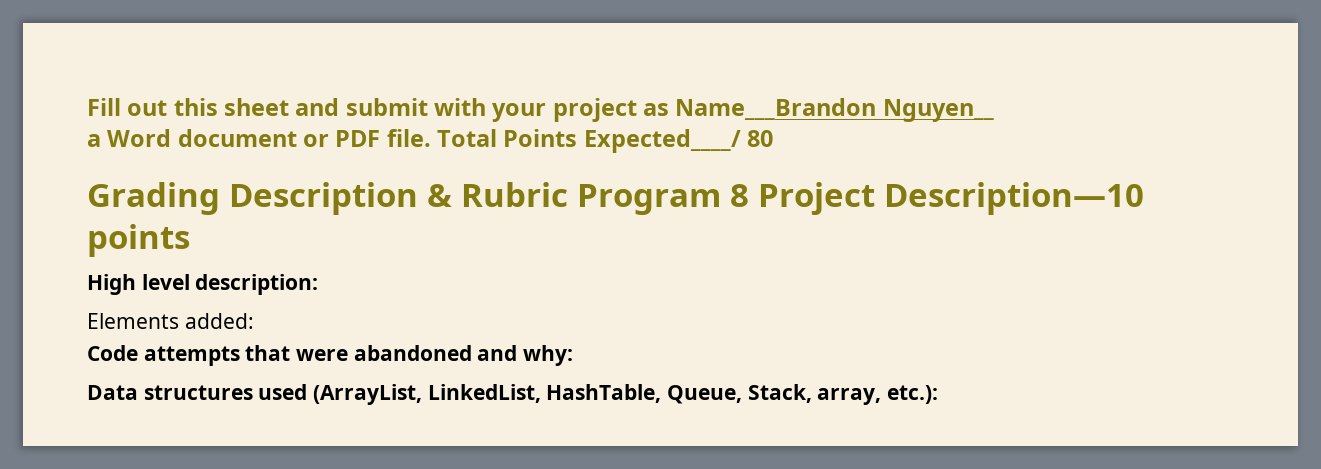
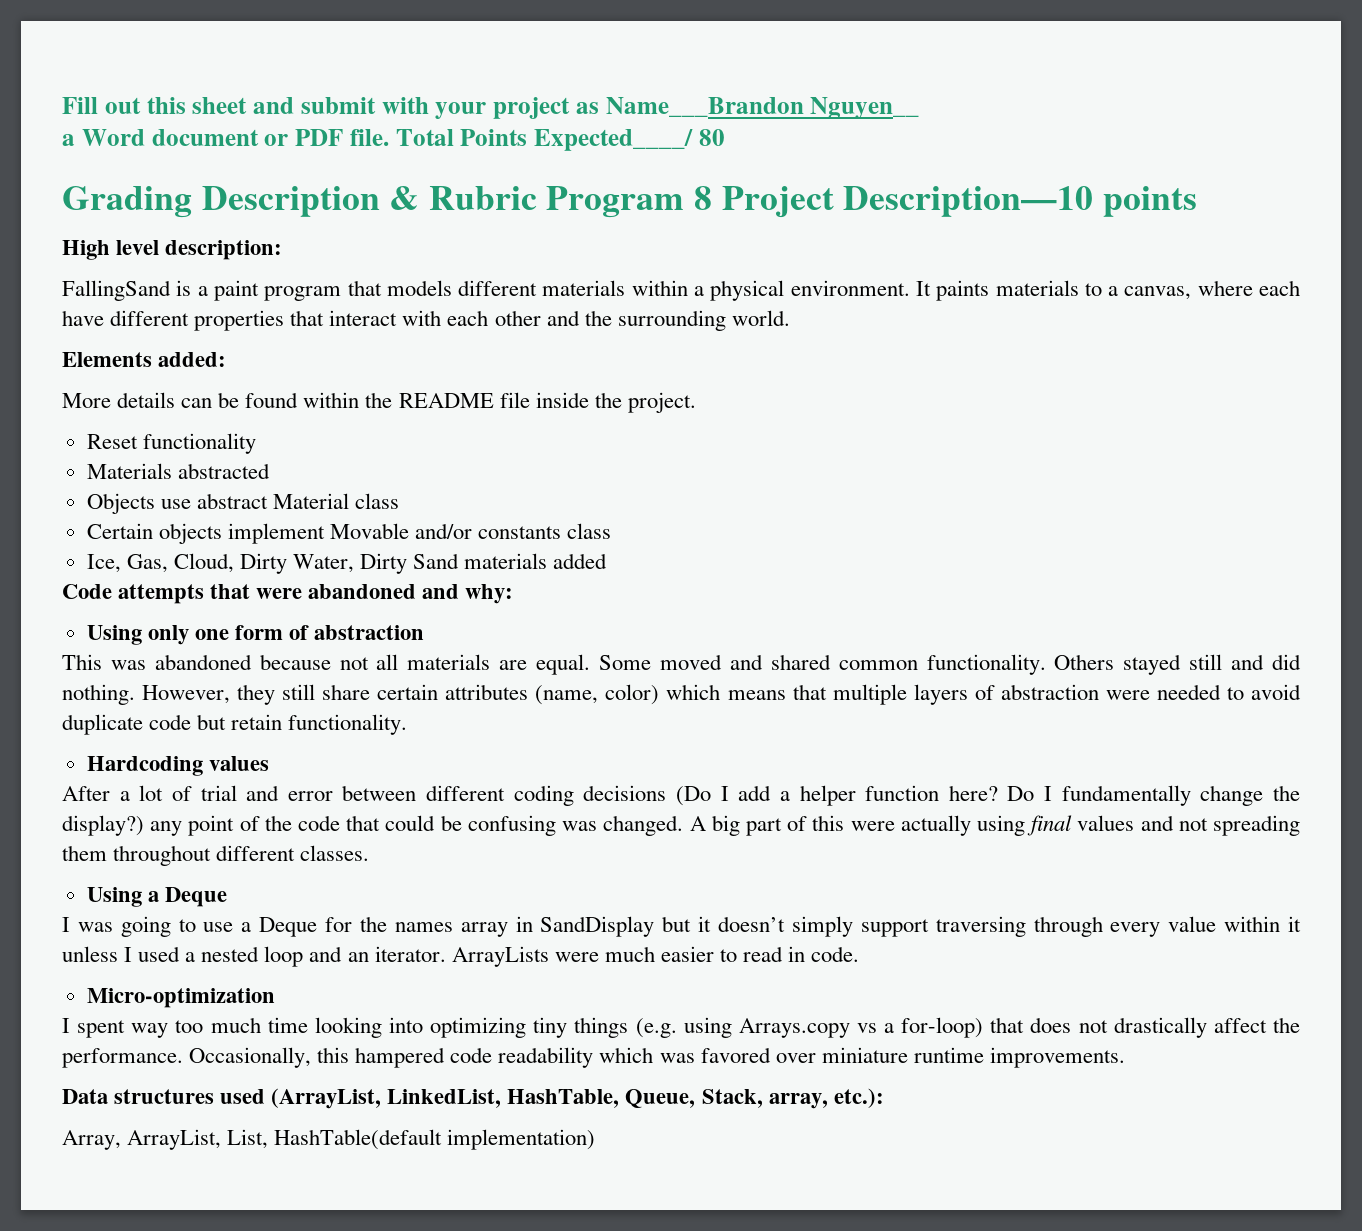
+ FallingSand is a paint program that models different materials within a physical environment. It paints materials to a canvas, where each have different properties that interact with each other and the surrounding world.
  Elements added:
+ More details can be found within the README file inside the project.
+ Reset functionality
+ Materials abstracted
+ Objects use abstract Material class
+ Certain objects implement Movable and/or constants class
+ Ice, Gas, Cloud, Dirty Water, Dirty Sand materials added
+ Using only one form of abstraction
+ This was abandoned because not all materials are equal. Some moved and shared common functionality. Others stayed still and did nothing. However, they still share certain attributes (name, color) which means that multiple layers of abstraction were needed to avoid duplicate code but retain functionality.
+ Hardcoding values
+ After a lot of trial and error between different coding decisions (Do I add a helper function here? Do I fundamentally change the display?) any point of the code that could be confusing was changed. A big part of this were actually using final values and not spreading them throughout different classes.
+ Using a Deque
+ I was going to use a Deque for the names array in SandDisplay but it doesn’t simply support traversing through every value within it unless I used a nested loop and an iterator. ArrayLists were much easier to read in code.
+ Micro-optimization
+ I spent way too much time looking into optimizing tiny things (e.g. using Arrays.copy vs a for-loop) that does not drastically affect the performance. Occasionally, this hampered code readability which was favored over miniature runtime improvements.
+ Array, ArrayList, List, HashTable(default implementation)

